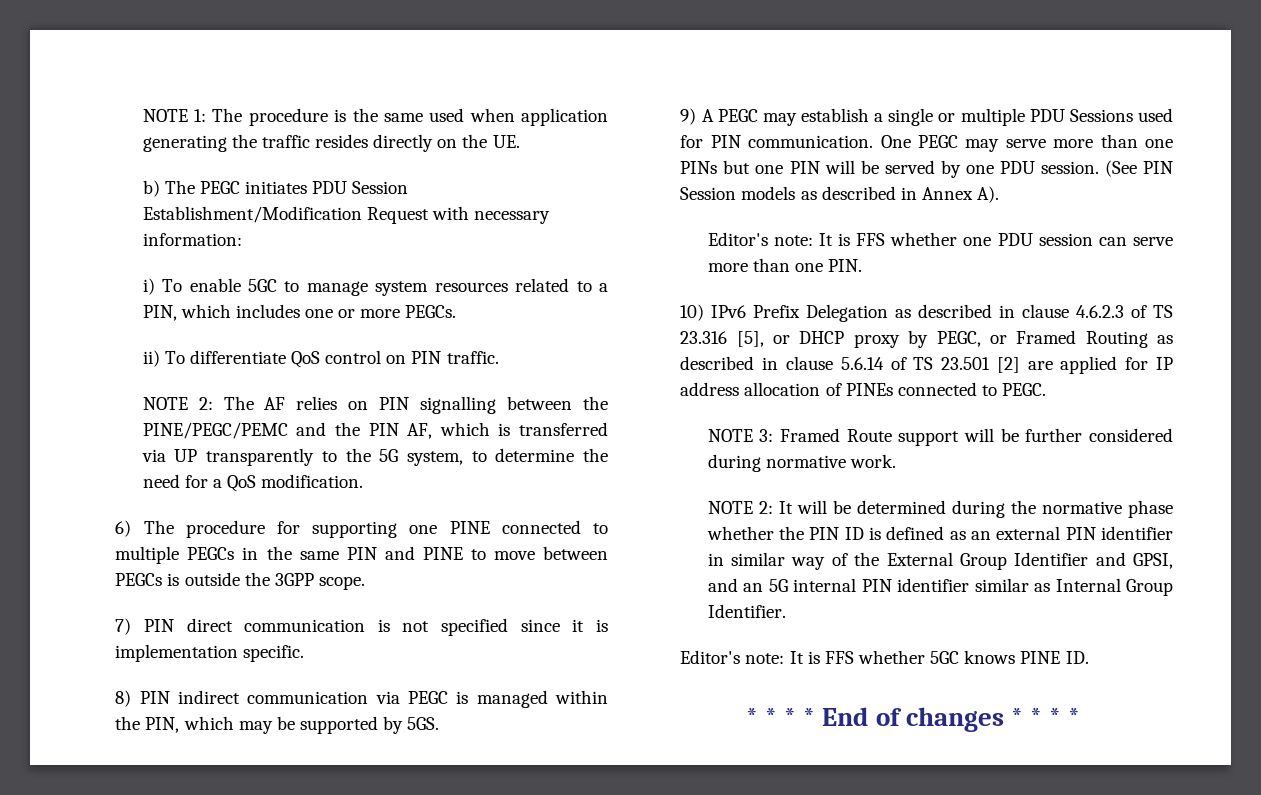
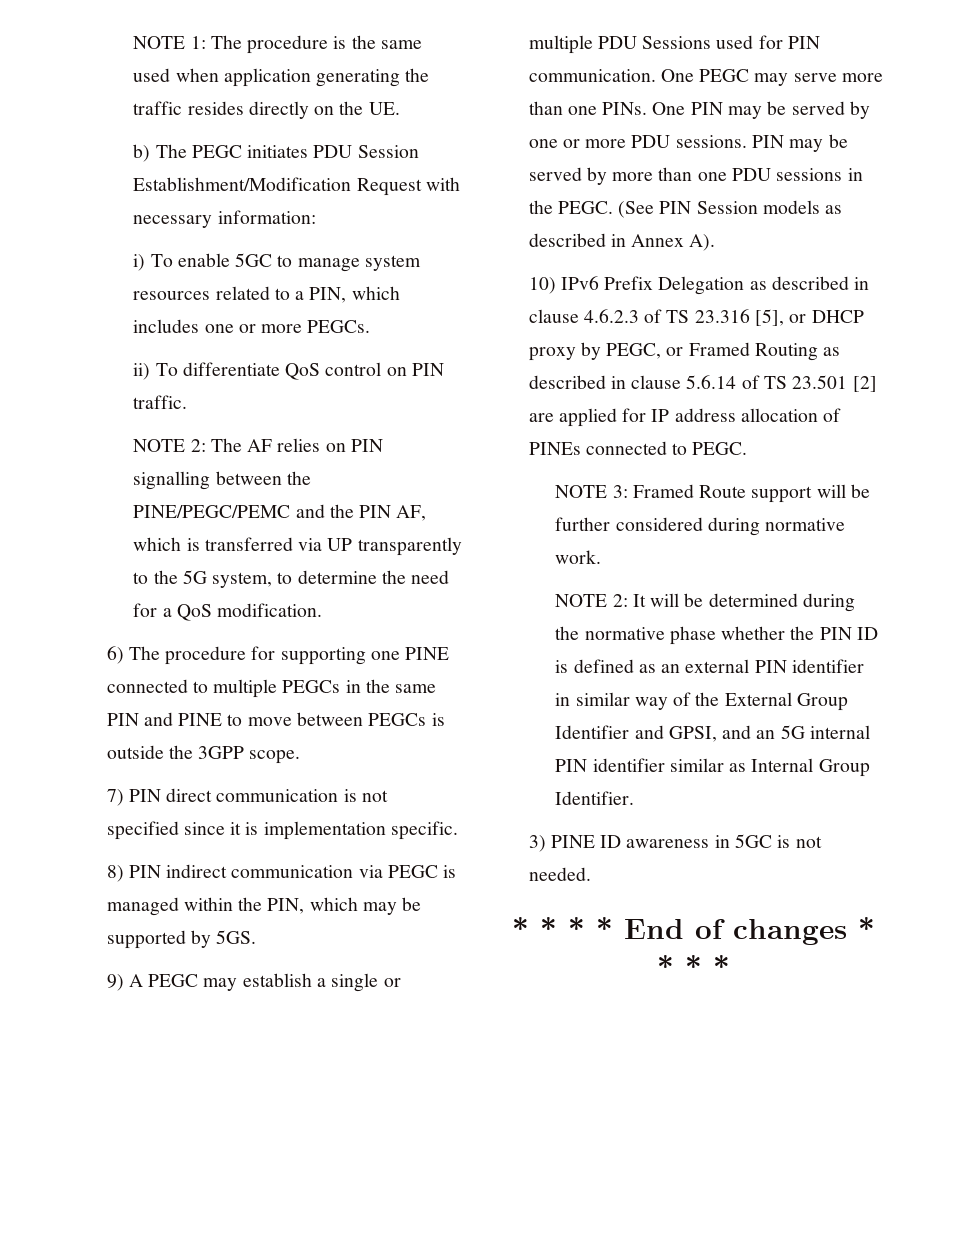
- One PEGC may serve more than one PINs but one PIN will be served by one PDU session.
+ One PEGC may serve more than one PINs. One PIN may be served by one or more PDU sessions. PIN may be served by more than one PDU sessions in the PEGC.
- Editor's note: It is FFS whether one PDU session can serve more than one PIN.
- Editor's note: It is FFS whether 5GC knows PINE ID.
+ 3) PINE ID awareness in 5GC is not needed.

